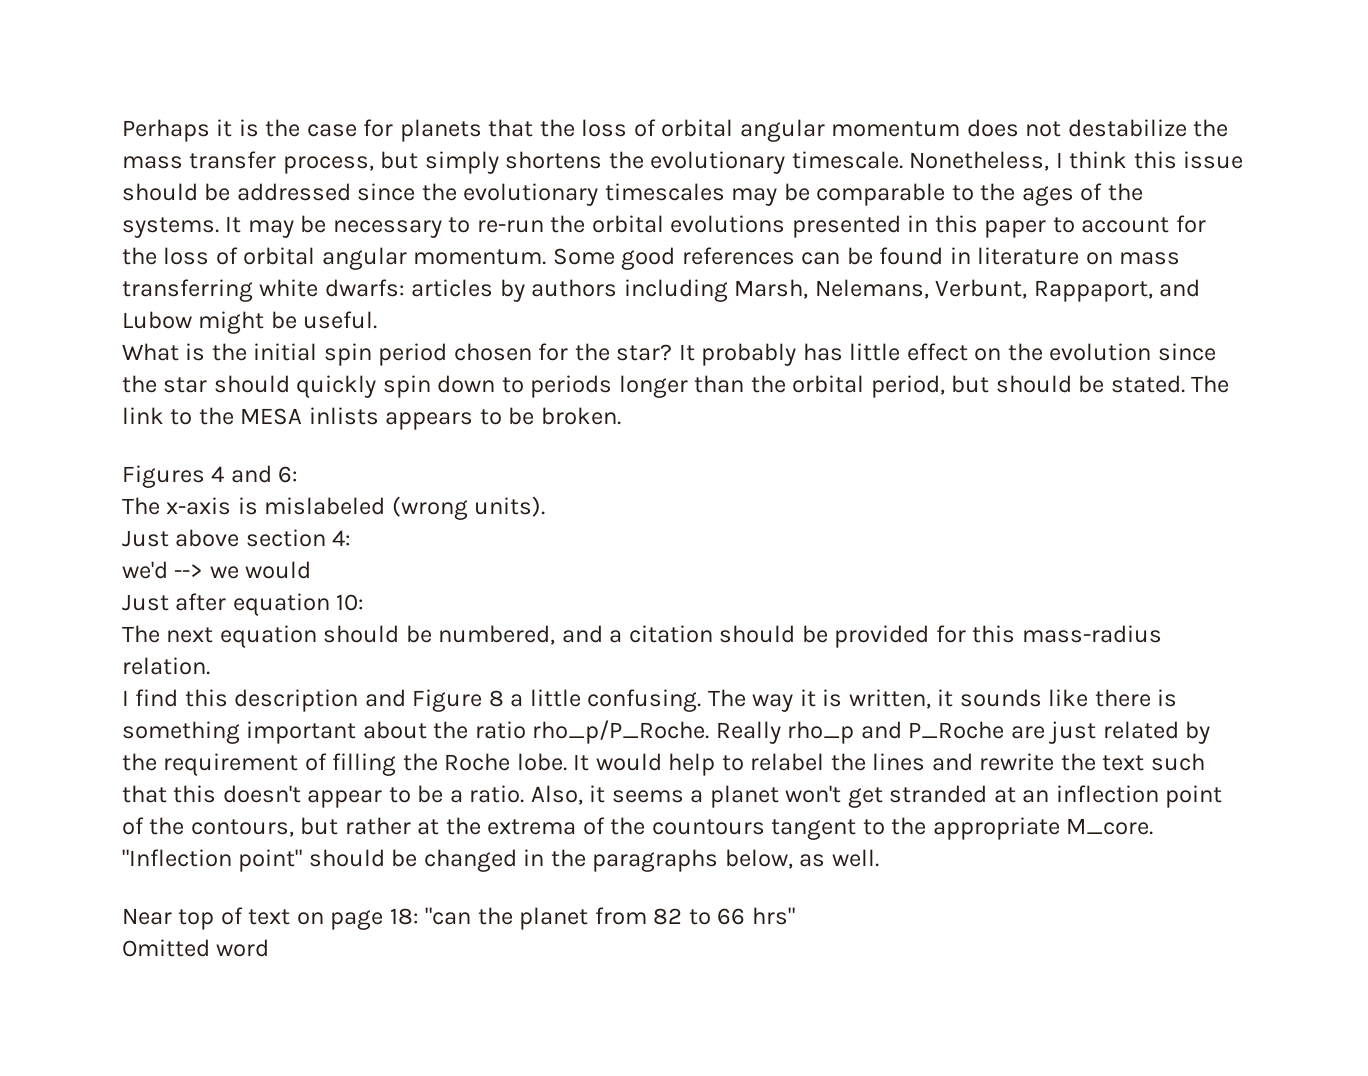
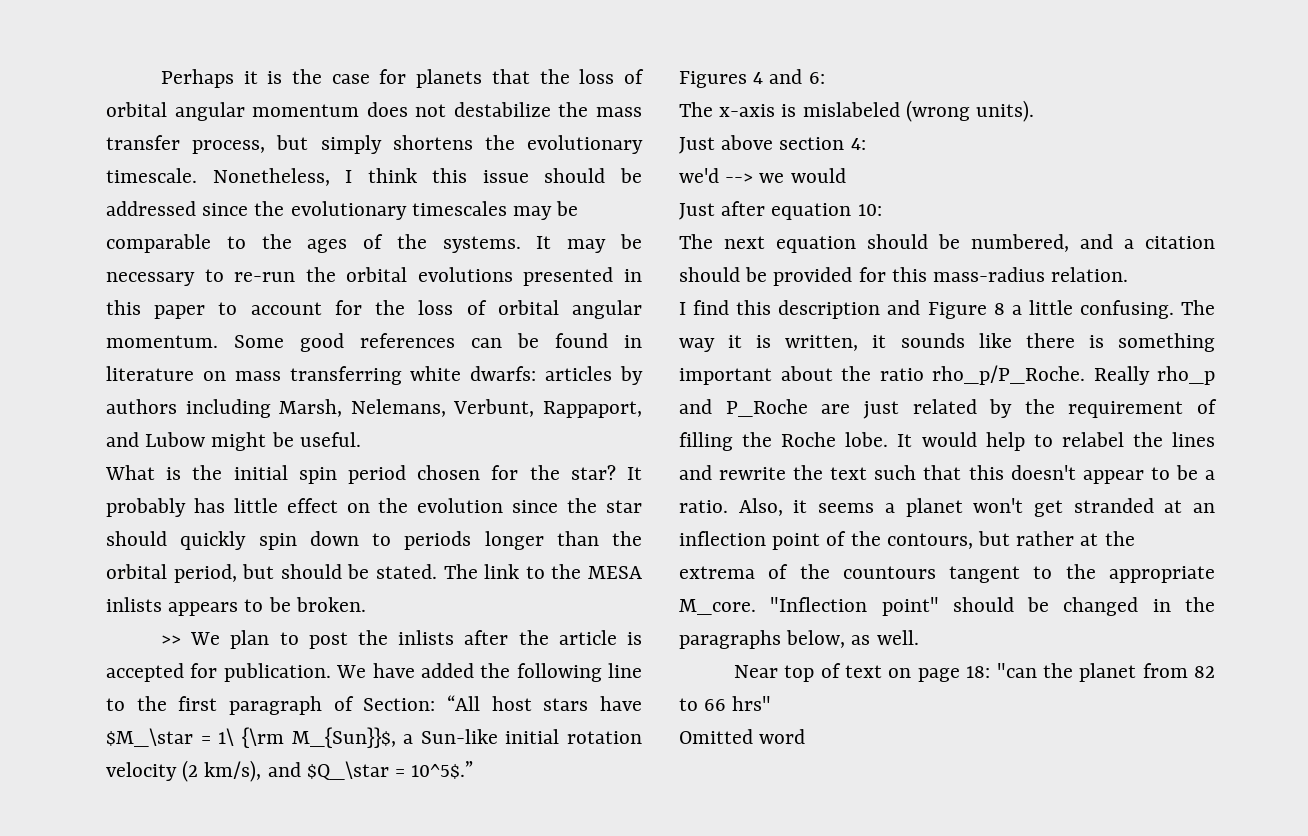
+ >> We plan to post the inlists after the article is accepted for publication. We have added the following line to the first paragraph of Section: “All host stars have $M_\star = 1\ {\rm M_{Sun}}$, a Sun-like initial rotation velocity (2 km/s), and $Q_\star = 10^5$.”

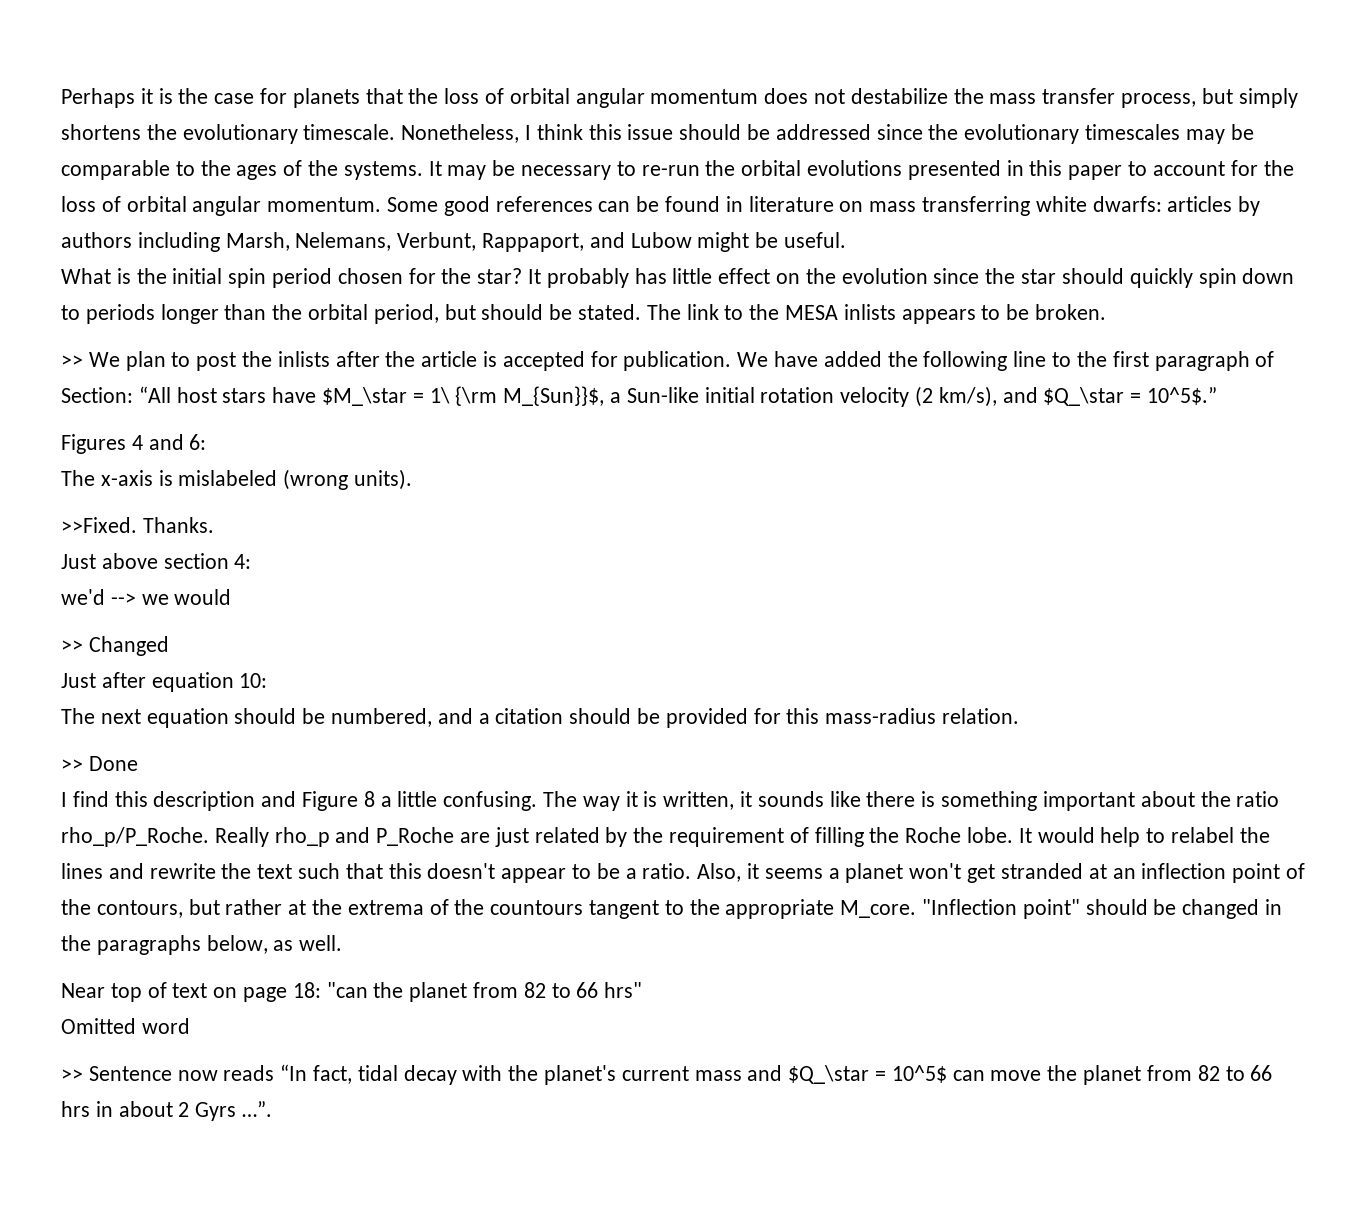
+ >>Fixed. Thanks.
+ >> Changed
+ >> Done
+ >> Sentence now reads “In fact, tidal decay with the planet's current mass and $Q_\star = 10^5$ can move the planet from 82 to 66 hrs in about 2 Gyrs …”.

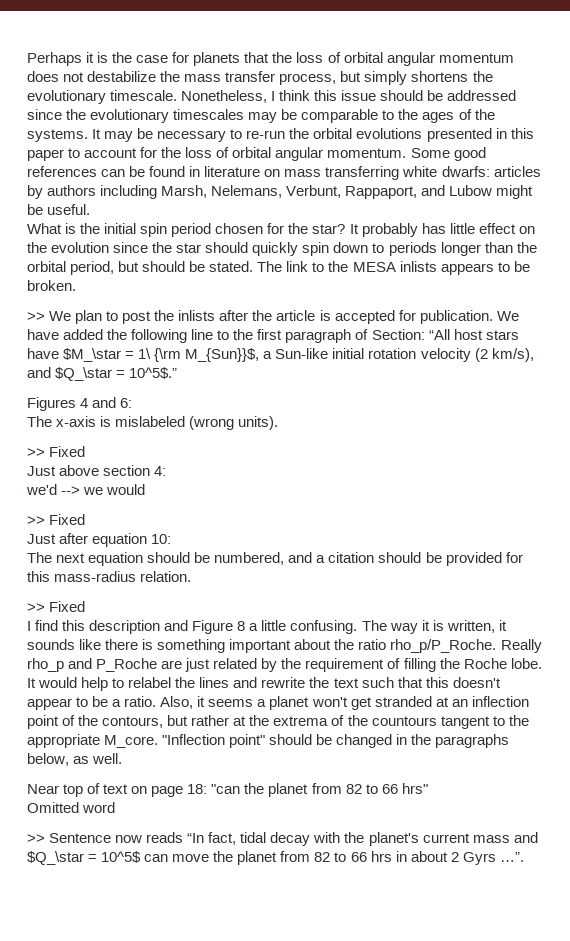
  The x-axis is mislabeled (wrong units).
- >>Fixed. Thanks.
+ >> Fixed
  we'd --> we would
- >> Changed
+ >> Fixed
  The next equation should be numbered, and a citation should be provided for this mass-radius relation.
- >> Done
+ >> Fixed

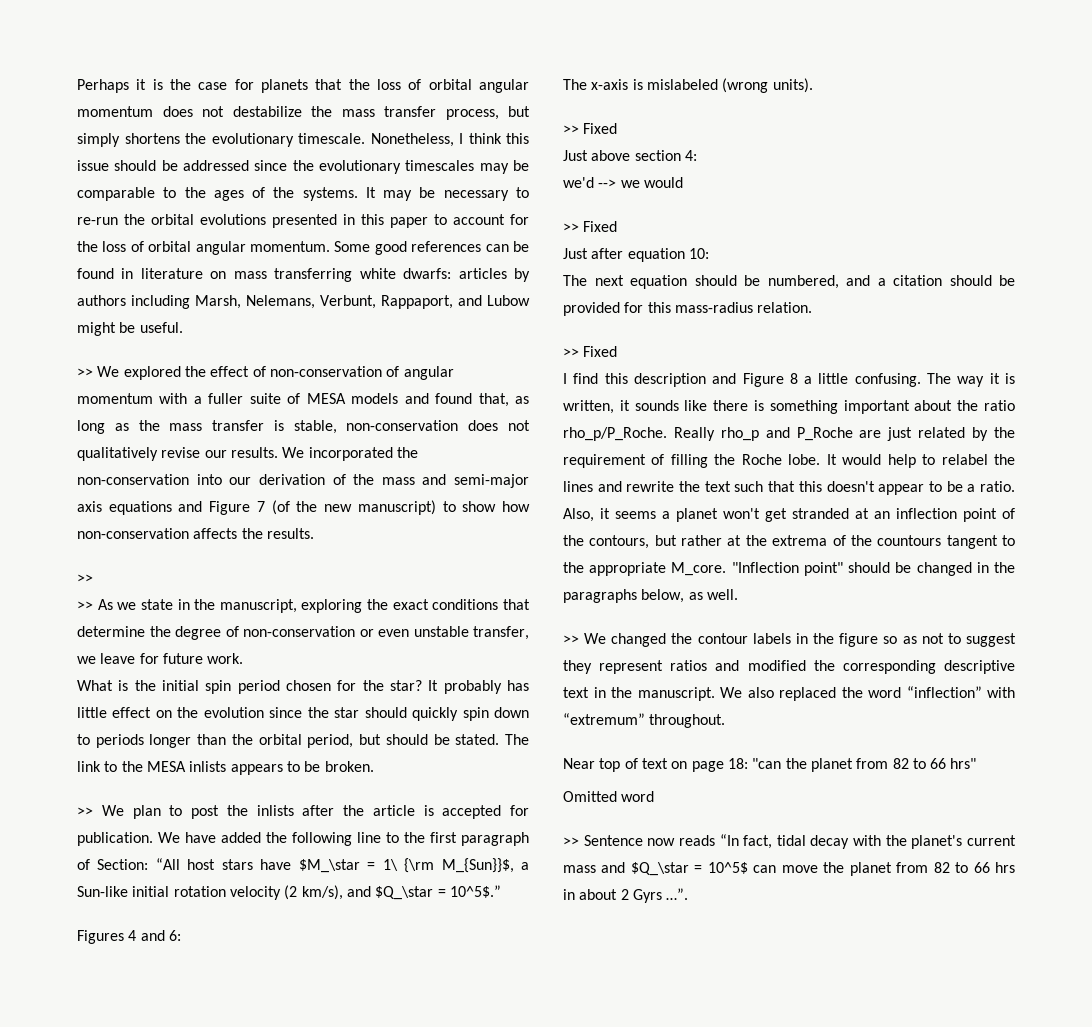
+ >> We explored the effect of non-conservation of angular momentum with a fuller suite of MESA models and found that, as long as the mass transfer is stable, non-conservation does not qualitatively revise our results. We incorporated the non-conservation into our derivation of the mass and semi-major axis equations and Figure 7 (of the new manuscript) to show how non-conservation affects the results.
+ >>
+ >> As we state in the manuscript, exploring the exact conditions that determine the degree of non-conservation or even unstable transfer, we leave for future work.
+ >> We changed the contour labels in the figure so as not to suggest they represent ratios and modified the corresponding descriptive text in the manuscript. We also replaced the word “inflection” with “extremum” throughout.

